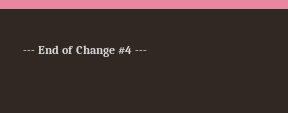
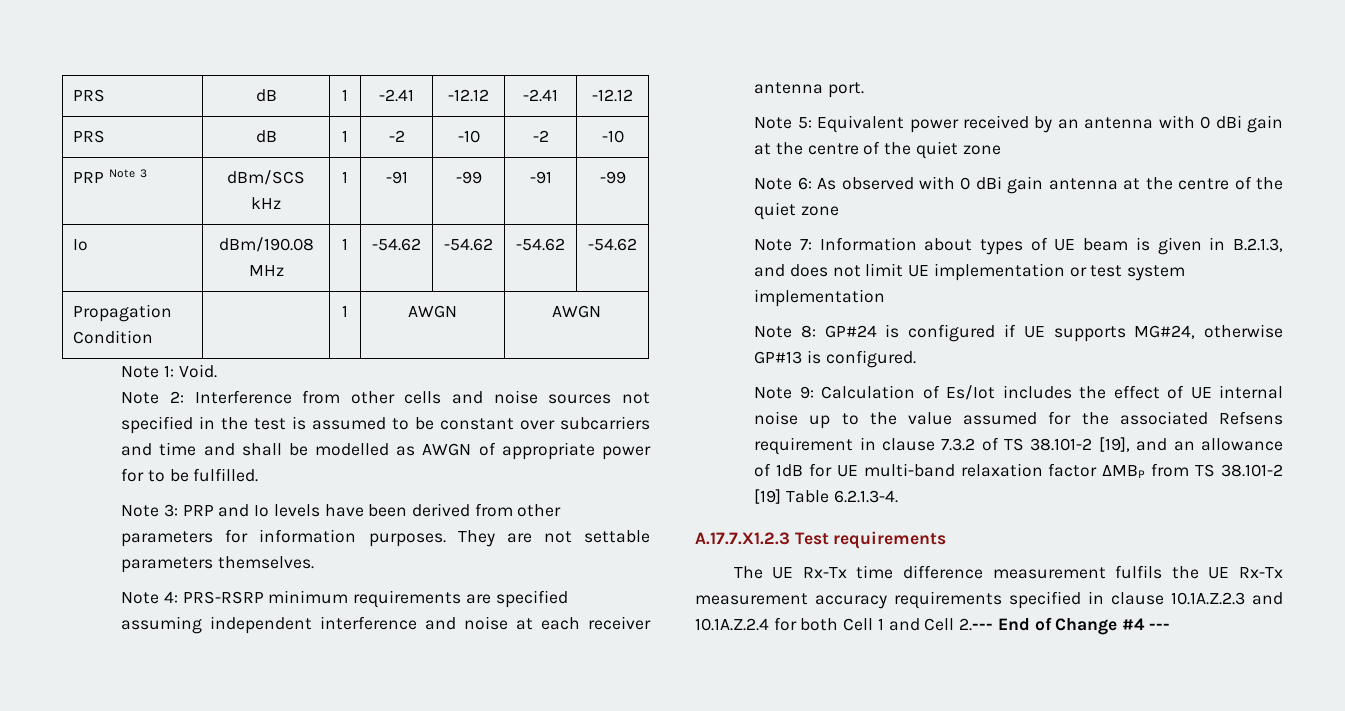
- --- End of Change #4 ---
+ PRS | dB | 1 | -2.41 | -12.12 | -2.41 | -12.12
+ PRS | dB | 1 | -2 | -10 | -2 | -10
+ PRP Note 3 | dBm/SCS kHz | 1 | -91 | -99 | -91 | -99
+ Io | dBm/190.08 MHz | 1 | -54.62 | -54.62 | -54.62 | -54.62
+ Propagation Condition | | 1 | AWGN | AWGN
+ Note 1: Void.
+ Note 2: Interference from other cells and noise sources not specified in the test is assumed to be constant over subcarriers and time and shall be modelled as AWGN of appropriate power for to be fulfilled.
+ Note 3: PRP and Io levels have been derived from other parameters for information purposes. They are not settable parameters themselves.
+ Note 4: PRS-RSRP minimum requirements are specified assuming independent interference and noise at each receiver antenna port.
+ Note 5: Equivalent power received by an antenna with 0 dBi gain at the centre of the quiet zone
+ Note 6: As observed with 0 dBi gain antenna at the centre of the quiet zone
+ Note 7: Information about types of UE beam is given in B.2.1.3, and does not limit UE implementation or test system implementation
+ Note 8: GP#24 is configured if UE supports MG#24, otherwise GP#13 is configured.
+ Note 9: Calculation of Es/Iot includes the effect of UE internal noise up to the value assumed for the associated Refsens requirement in clause 7.3.2 of TS 38.101-2 [19], and an allowance of 1dB for UE multi-band relaxation factor ΔMBP from TS 38.101-2 [19] Table 6.2.1.3-4.
+ A.17.7.X1.2.3 Test requirements
+ The UE Rx-Tx time difference measurement fulfils the UE Rx-Tx measurement accuracy requirements specified in clause 10.1A.Z.2.3 and 10.1A.Z.2.4 for both Cell 1 and Cell 2.--- End of Change #4 ---

